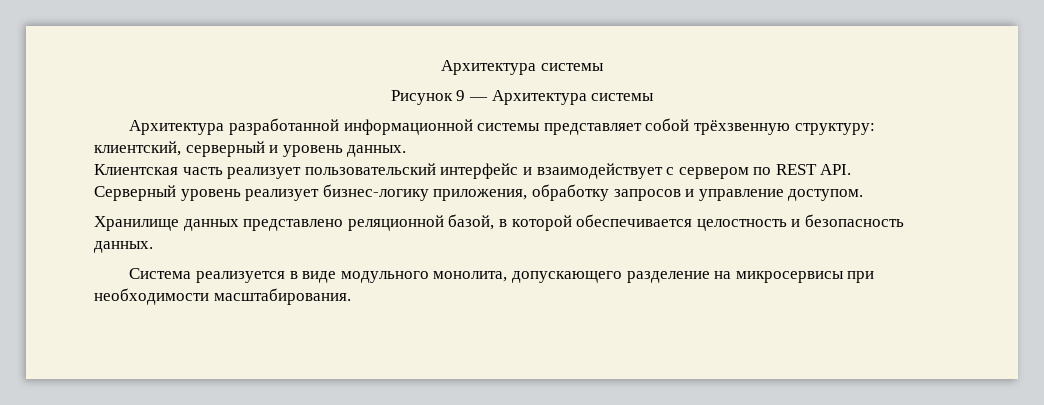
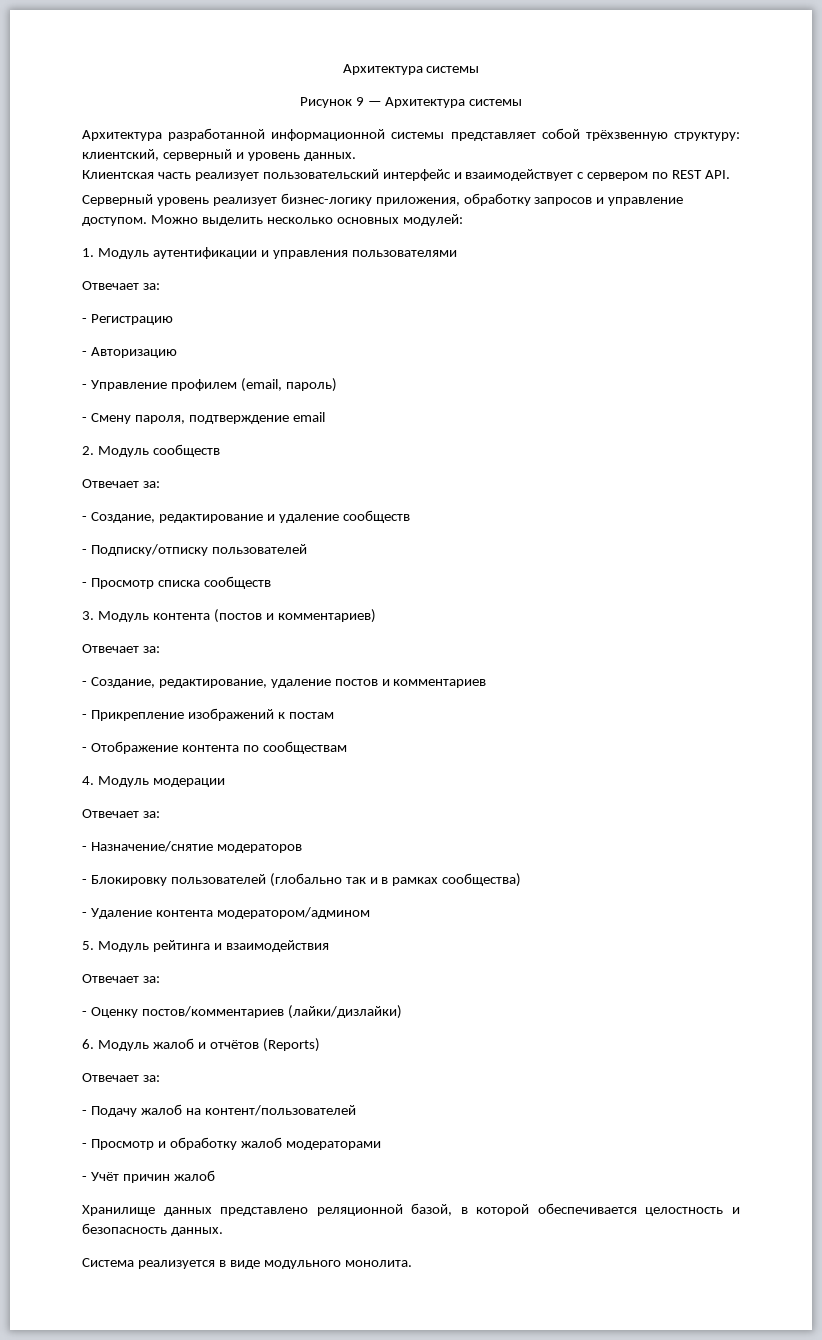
+ Можно выделить несколько основных модулей:
+ 1. Модуль аутентификации и управления пользователями
+ Отвечает за:
+ - Регистрацию
+ - Авторизацию
+ - Управление профилем (email, пароль)
+ - Смену пароля, подтверждение email
+ 2. Модуль сообществ
+ Отвечает за:
+ - Создание, редактирование и удаление сообществ
+ - Подписку/отписку пользователей
+ - Просмотр списка сообществ
+ 3. Модуль контента (постов и комментариев)
+ Отвечает за:
+ - Создание, редактирование, удаление постов и комментариев
+ - Прикрепление изображений к постам
+ - Отображение контента по сообществам
+ 4. Модуль модерации
+ Отвечает за:
+ - Назначение/снятие модераторов
+ - Блокировку пользователей (глобально так и в рамках сообщества)
+ - Удаление контента модератором/админом
+ 5. Модуль рейтинга и взаимодействия
+ Отвечает за:
+ - Оценку постов/комментариев (лайки/дизлайки)
+ 6. Модуль жалоб и отчётов (Reports)
+ Отвечает за:
+ - Подачу жалоб на контент/пользователей
+ - Просмотр и обработку жалоб модераторами
+ - Учёт причин жалоб
- Система реализуется в виде модульного монолита, допускающего разделение на микросервисы при необходимости масштабирования.
+ Система реализуется в виде модульного монолита.

